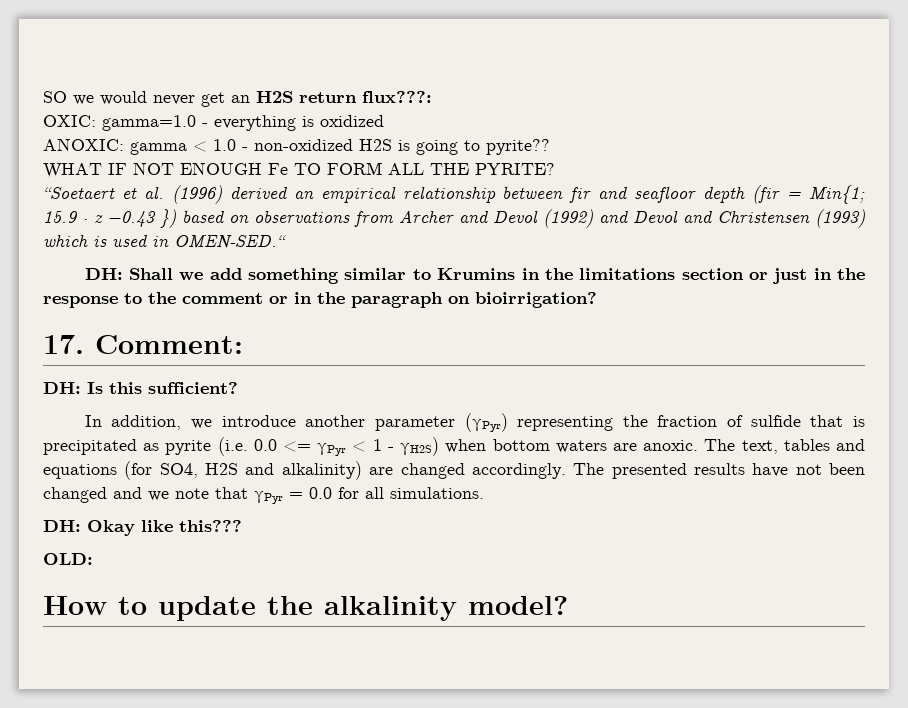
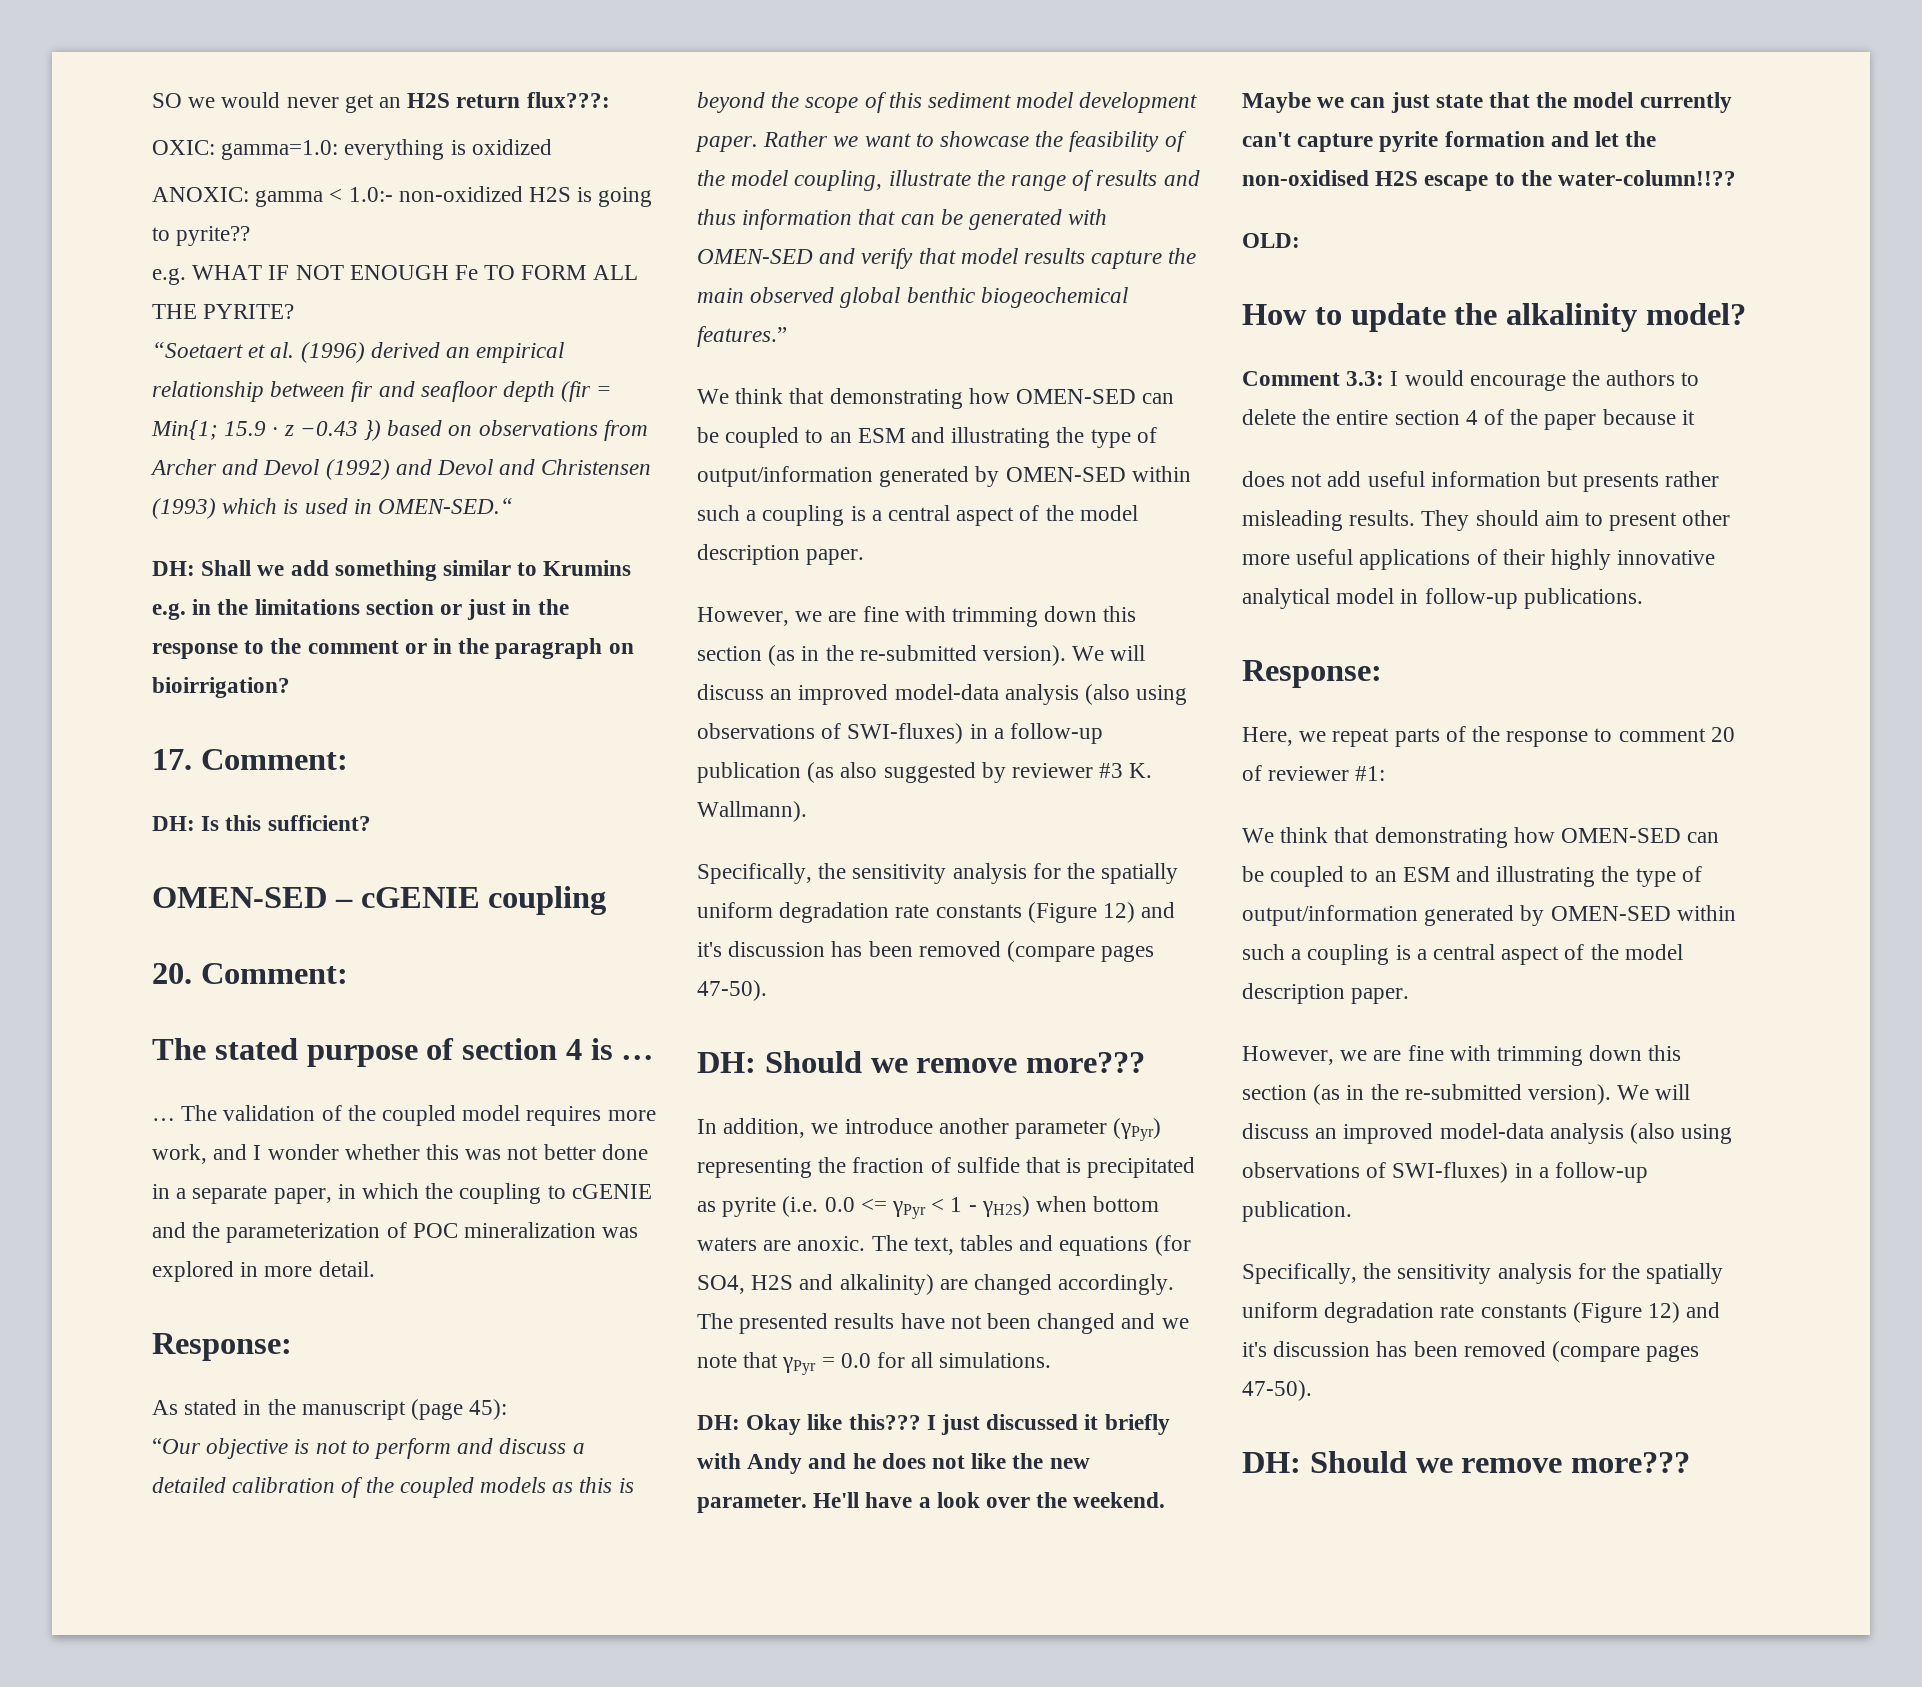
- OXIC: gamma=1.0 - everything is oxidized
+ OXIC: gamma=1.0: everything is oxidized
- ANOXIC: gamma < 1.0 - non-oxidized H2S is going to pyrite??
+ ANOXIC: gamma < 1.0:- non-oxidized H2S is going to pyrite??
- WHAT IF NOT ENOUGH Fe TO FORM ALL THE PYRITE?
+ e.g. WHAT IF NOT ENOUGH Fe TO FORM ALL THE PYRITE?
- DH: Shall we add something similar to Krumins in the limitations section or just in the response to the comment or in the paragraph on bioirrigation?
+ DH: Shall we add something similar to Krumins e.g. in the limitations section or just in the response to the comment or in the paragraph on bioirrigation?
+ OMEN-SED – cGENIE coupling
+ 20. Comment:
+ The stated purpose of section 4 is …
+ … The validation of the coupled model requires more work, and I wonder whether this was not better done in a separate paper, in which the coupling to cGENIE and the parameterization of POC mineralization was explored in more detail.
+ Response:
+ As stated in the manuscript (page 45):
+ “Our objective is not to perform and discuss a detailed calibration of the coupled models as this is beyond the scope of this sediment model development paper. Rather we want to showcase the feasibility of the model coupling, illustrate the range of results and thus information that can be generated with OMEN-SED and verify that model results capture the main observed global benthic biogeochemical features.”
+ We think that demonstrating how OMEN-SED can be coupled to an ESM and illustrating the type of output/information generated by OMEN-SED within such a coupling is a central aspect of the model description paper.
+ However, we are fine with trimming down this section (as in the re-submitted version). We will discuss an improved model-data analysis (also using observations of SWI-fluxes) in a follow-up publication (as also suggested by reviewer #3 K. Wallmann).
+ Specifically, the sensitivity analysis for the spatially uniform degradation rate constants (Figure 12) and it's discussion has been removed (compare pages 47-50).
+ DH: Should we remove more???
+ I just discussed it briefly with Andy and he does not like the new parameter. He'll have a look over the weekend. Maybe we can just state that the model currently can't capture pyrite formation and let the non-oxidised H2S escape to the water-column!!??
+ Comment 3.3: I would encourage the authors to delete the entire section 4 of the paper because it
+ does not add useful information but presents rather misleading results. They should aim to present other more useful applications of their highly innovative analytical model in follow-up publications.
+ Response:
+ Here, we repeat parts of the response to comment 20 of reviewer #1:
+ We think that demonstrating how OMEN-SED can be coupled to an ESM and illustrating the type of output/information generated by OMEN-SED within such a coupling is a central aspect of the model description paper.
+ However, we are fine with trimming down this section (as in the re-submitted version). We will discuss an improved model-data analysis (also using observations of SWI-fluxes) in a follow-up publication.
+ Specifically, the sensitivity analysis for the spatially uniform degradation rate constants (Figure 12) and it's discussion has been removed (compare pages 47-50).
+ DH: Should we remove more???

